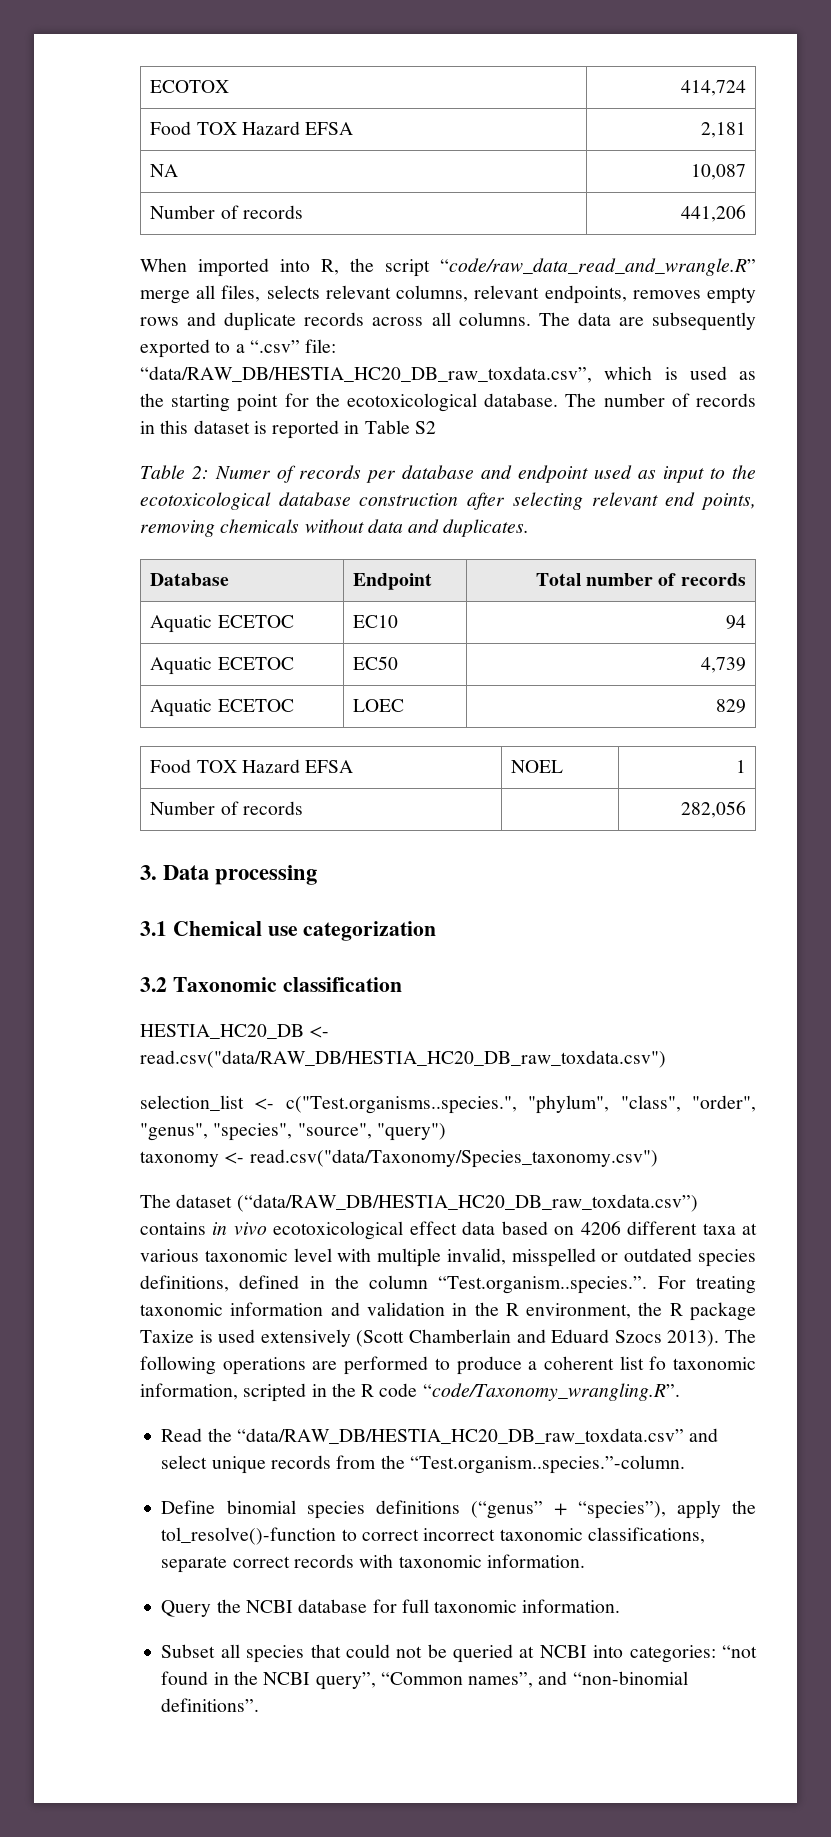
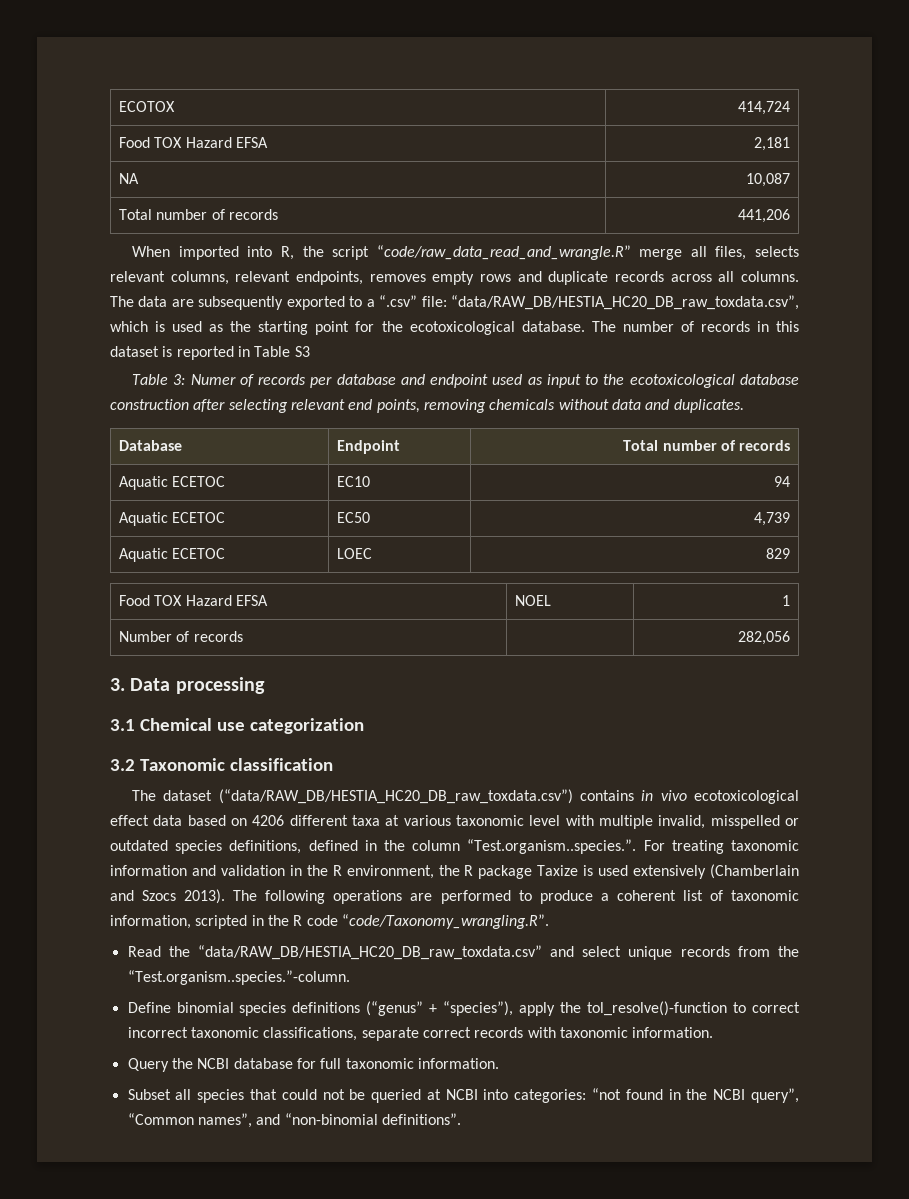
- Number of records | 441,206
+ Total number of records | 441,206
- The number of records in this dataset is reported in Table S2
- Table 2: Numer of records per database and endpoint used as input to the ecotoxicological database construction after selecting relevant end points, removing chemicals without data and duplicates.
+ The number of records in this dataset is reported in Table S3
+ Table 3: Numer of records per database and endpoint used as input to the ecotoxicological database construction after selecting relevant end points, removing chemicals without data and duplicates.
- HESTIA_HC20_DB <- read.csv("data/RAW_DB/HESTIA_HC20_DB_raw_toxdata.csv")
- selection_list <- c("Test.organisms..species.", "phylum", "class", "order", "genus", "species", "source", "query")
- taxonomy <- read.csv("data/Taxonomy/Species_taxonomy.csv")
- The dataset (“data/RAW_DB/HESTIA_HC20_DB_raw_toxdata.csv”) contains in vivo ecotoxicological effect data based on 4206 different taxa at various taxonomic level with multiple invalid, misspelled or outdated species definitions, defined in the column “Test.organism..species.”. For treating taxonomic information and validation in the R environment, the R package Taxize is used extensively (Scott Chamberlain and Eduard Szocs 2013).
+ The dataset (“data/RAW_DB/HESTIA_HC20_DB_raw_toxdata.csv”) contains in vivo ecotoxicological effect data based on 4206 different taxa at various taxonomic level with multiple invalid, misspelled or outdated species definitions, defined in the column “Test.organism..species.”. For treating taxonomic information and validation in the R environment, the R package Taxize is used extensively (Chamberlain and Szocs 2013).
- The following operations are performed to produce a coherent list fo taxonomic information, scripted in the R code “code/Taxonomy_wrangling.R”.
+ The following operations are performed to produce a coherent list of taxonomic information, scripted in the R code “code/Taxonomy_wrangling.R”.

